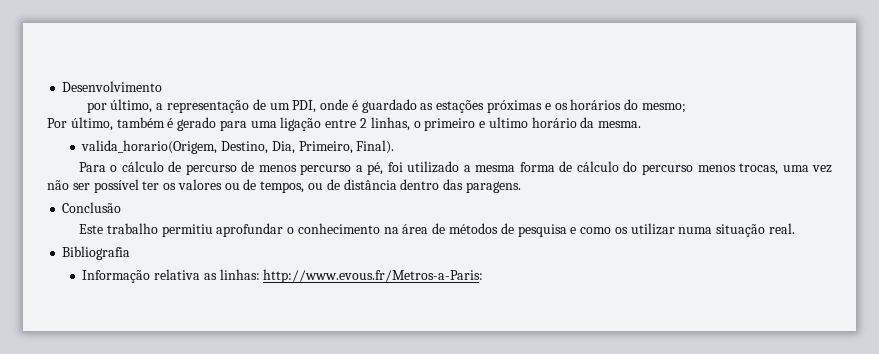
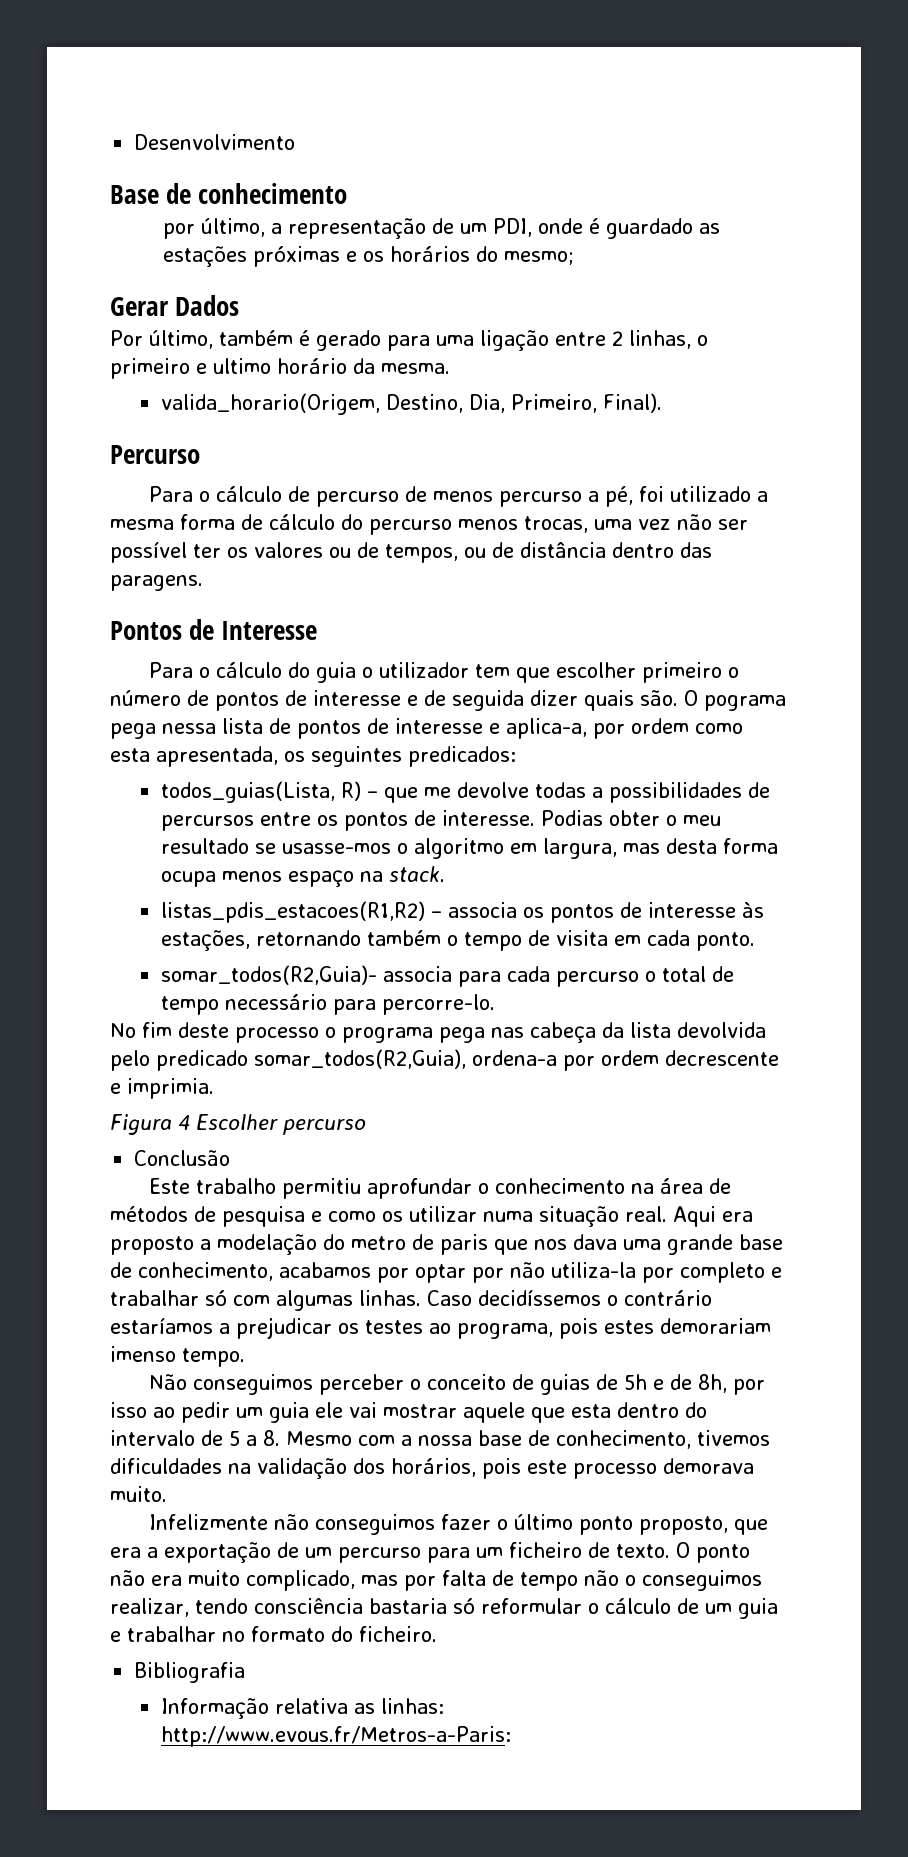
+ Base de conhecimento
+ Gerar Dados
+ Percurso
+ Pontos de Interesse
+ Para o cálculo do guia o utilizador tem que escolher primeiro o número de pontos de interesse e de seguida dizer quais são. O pograma pega nessa lista de pontos de interesse e aplica-a, por ordem como esta apresentada, os seguintes predicados:
+ todos_guias(Lista, R) – que me devolve todas a possibilidades de percursos entre os pontos de interesse. Podias obter o meu resultado se usasse-mos o algoritmo em largura, mas desta forma ocupa menos espaço na stack.
+ listas_pdis_estacoes(R1,R2) – associa os pontos de interesse às estações, retornando também o tempo de visita em cada ponto.
+ somar_todos(R2,Guia)- associa para cada percurso o total de tempo necessário para percorre-lo.
+ No fim deste processo o programa pega nas cabeça da lista devolvida pelo predicado somar_todos(R2,Guia), ordena-a por ordem decrescente e imprimia.
+ Figura 4 Escolher percurso
+ Aqui era proposto a modelação do metro de paris que nos dava uma grande base de conhecimento, acabamos por optar por não utiliza-la por completo e trabalhar só com algumas linhas. Caso decidíssemos o contrário estaríamos a prejudicar os testes ao programa, pois estes demorariam imenso tempo.
+ Não conseguimos perceber o conceito de guias de 5h e de 8h, por isso ao pedir um guia ele vai mostrar aquele que esta dentro do intervalo de 5 a 8. Mesmo com a nossa base de conhecimento, tivemos dificuldades na validação dos horários, pois este processo demorava muito.
+ Infelizmente não conseguimos fazer o último ponto proposto, que era a exportação de um percurso para um ficheiro de texto. O ponto não era muito complicado, mas por falta de tempo não o conseguimos realizar, tendo consciência bastaria só reformular o cálculo de um guia e trabalhar no formato do ficheiro.

